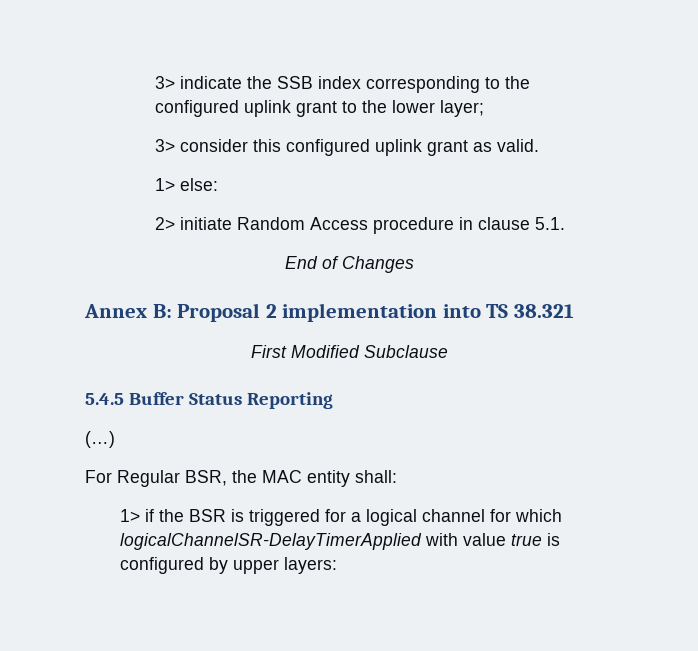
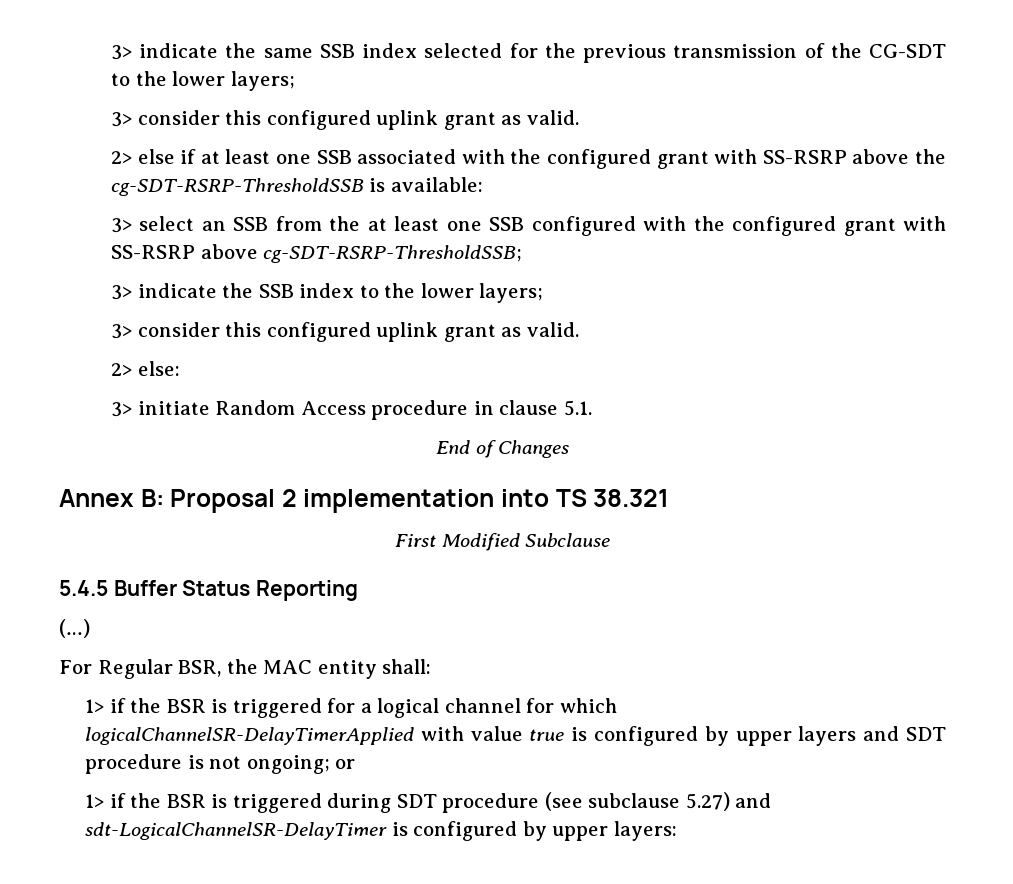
- 3> indicate the SSB index corresponding to the configured uplink grant to the lower layer;
+ 3> indicate the same SSB index selected for the previous transmission of the CG-SDT to the lower layers;
  3> consider this configured uplink grant as valid.
- 1> else:
+ 2> else if at least one SSB associated with the configured grant with SS-RSRP above the cg-SDT-RSRP-ThresholdSSB is available:
+ 3> select an SSB from the at least one SSB configured with the configured grant with SS-RSRP above cg-SDT-RSRP-ThresholdSSB;
+ 3> indicate the SSB index to the lower layers;
+ 3> consider this configured uplink grant as valid.
+ 2> else:
- 2> initiate Random Access procedure in clause 5.1.
+ 3> initiate Random Access procedure in clause 5.1.
- 1> if the BSR is triggered for a logical channel for which logicalChannelSR-DelayTimerApplied with value true is configured by upper layers:
+ 1> if the BSR is triggered for a logical channel for which logicalChannelSR-DelayTimerApplied with value true is configured by upper layers and SDT procedure is not ongoing; or
+ 1> if the BSR is triggered during SDT procedure (see subclause 5.27) and sdt-LogicalChannelSR-DelayTimer is configured by upper layers:

